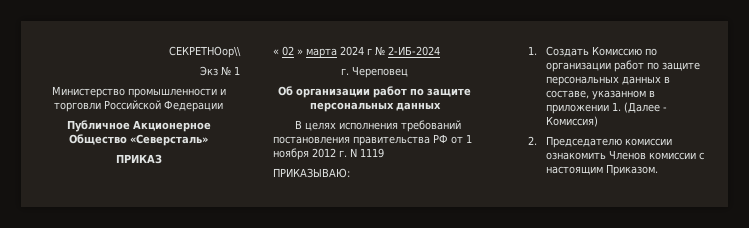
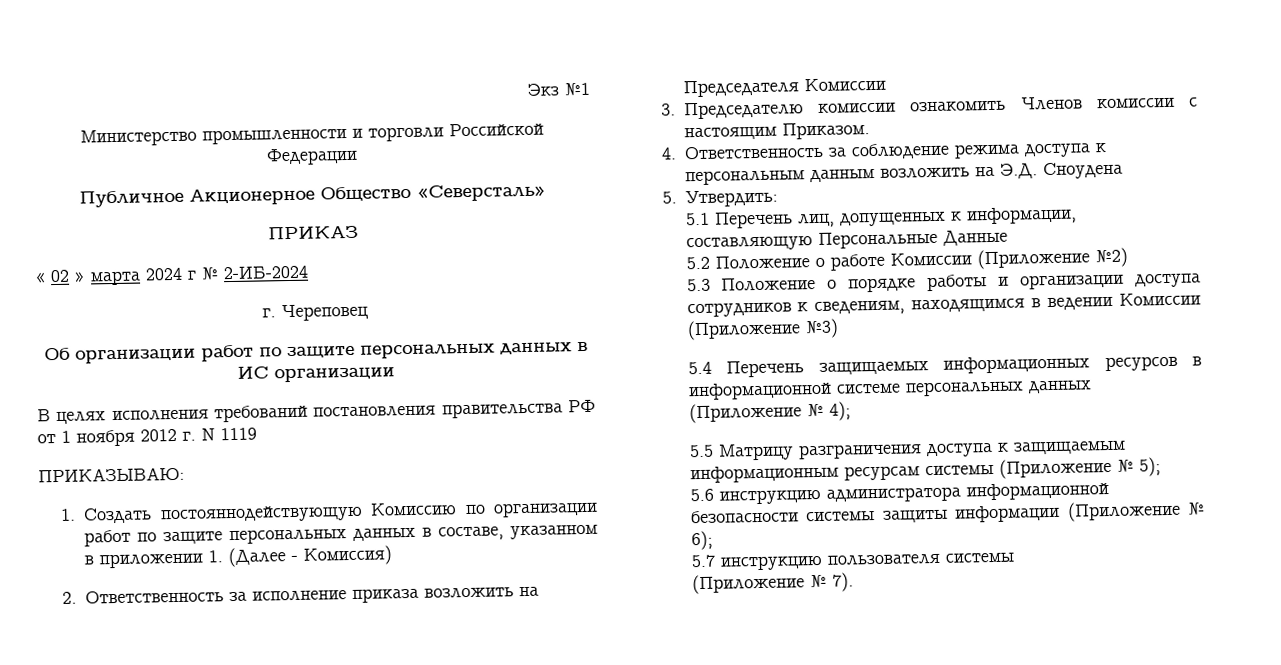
- СЕКРЕТНОор\\
- Экз № 1
+ Экз №1
- Об организации работ по защите персональных данных
+ Об организации работ по защите персональных данных в ИС организации
- 1. Создать Комиссию по организации работ по защите персональных данных в составе, указанном в приложении 1. (Далее - Комиссия)
+ 1. Создать постояннодействующую Комиссию по организации работ по защите персональных данных в составе, указанном в приложении 1. (Далее - Комиссия)
- 2. Председателю комиссии ознакомить Членов комиссии с настоящим Приказом.
+ 2. Ответственность за исполнение приказа возложить на Председателя Комиссии
+ 3. Председателю комиссии ознакомить Членов комиссии с настоящим Приказом.
+ 4. Ответственность за соблюдение режима доступа к персональным данным возложить на Э.Д. Сноудена
+ 5. Утвердить:
+ 5.1 Перечень лиц, допущенных к информации, составляющую Персональные Данные
+ 5.2 Положение о работе Комиссии (Приложение №2)
+ 5.3 Положение о порядке работы и организации доступа сотрудников к сведениям, находящимся в ведении Комиссии (Приложение №3)
+ 5.4 Перечень защищаемых информационных ресурсов в информационной системе персональных данных (Приложение № 4);
+ 5.5 Матрицу разграничения доступа к защищаемым информационным ресурсам системы (Приложение № 5);
+ 5.6 инструкцию администратора информационной безопасности системы защиты информации (Приложение № 6);
+ 5.7 инструкцию пользователя системы
+ (Приложение № 7).

